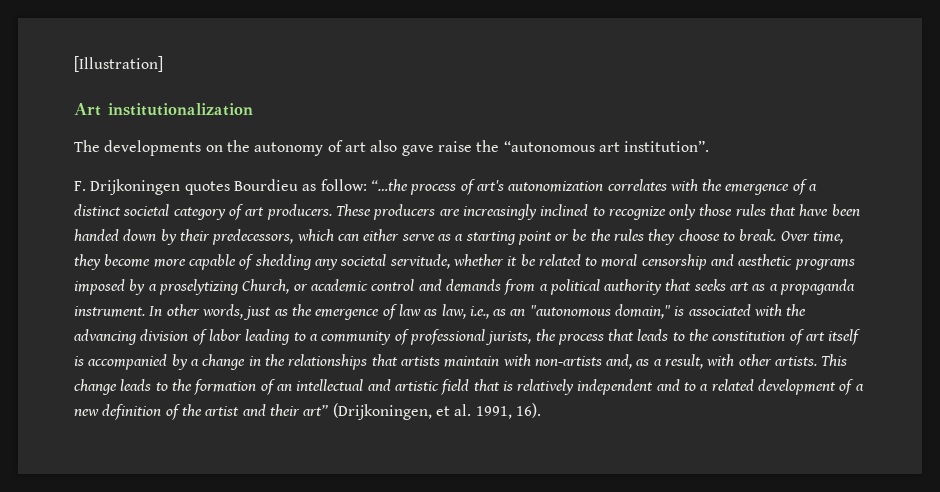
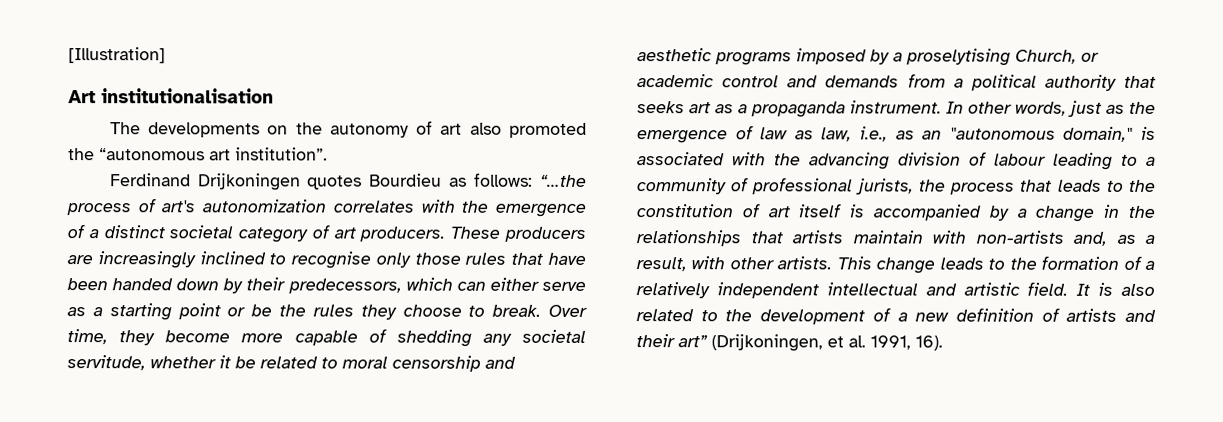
- Art institutionalization
+ Art institutionalisation
- The developments on the autonomy of art also gave raise the “autonomous art institution”.
+ The developments on the autonomy of art also promoted the “autonomous art institution”.
- F. Drijkoningen quotes Bourdieu as follow: “…the process of art's autonomization correlates with the emergence of a distinct societal category of art producers.
+ Ferdinand Drijkoningen quotes Bourdieu as follows: “…the process of art's autonomization correlates with the emergence of a distinct societal category of art producers.
- These producers are increasingly inclined to recognize only those rules that have been handed down by their predecessors, which can either serve as a starting point or be the rules they choose to break.
+ These producers are increasingly inclined to recognise only those rules that have been handed down by their predecessors, which can either serve as a starting point or be the rules they choose to break.
- Over time, they become more capable of shedding any societal servitude, whether it be related to moral censorship and aesthetic programs imposed by a proselytizing Church, or academic control and demands from a political authority that seeks art as a propaganda instrument.
+ Over time, they become more capable of shedding any societal servitude, whether it be related to moral censorship and aesthetic programs imposed by a proselytising Church, or academic control and demands from a political authority that seeks art as a propaganda instrument.
- In other words, just as the emergence of law as law, i.e., as an "autonomous domain," is associated with the advancing division of labor leading to a community of professional jurists, the process that leads to the constitution of art itself is accompanied by a change in the relationships that artists maintain with non-artists and, as a result, with other artists.
+ In other words, just as the emergence of law as law, i.e., as an "autonomous domain," is associated with the advancing division of labour leading to a community of professional jurists, the process that leads to the constitution of art itself is accompanied by a change in the relationships that artists maintain with non-artists and, as a result, with other artists.
- This change leads to the formation of an intellectual and artistic field that is relatively independent and to a related development of a new definition of the artist and their art” (Drijkoningen, et al. 1991, 16).
+ This change leads to the formation of a relatively independent intellectual and artistic field. It is also related to the development of a new definition of artists and their art” (Drijkoningen, et al. 1991, 16).

